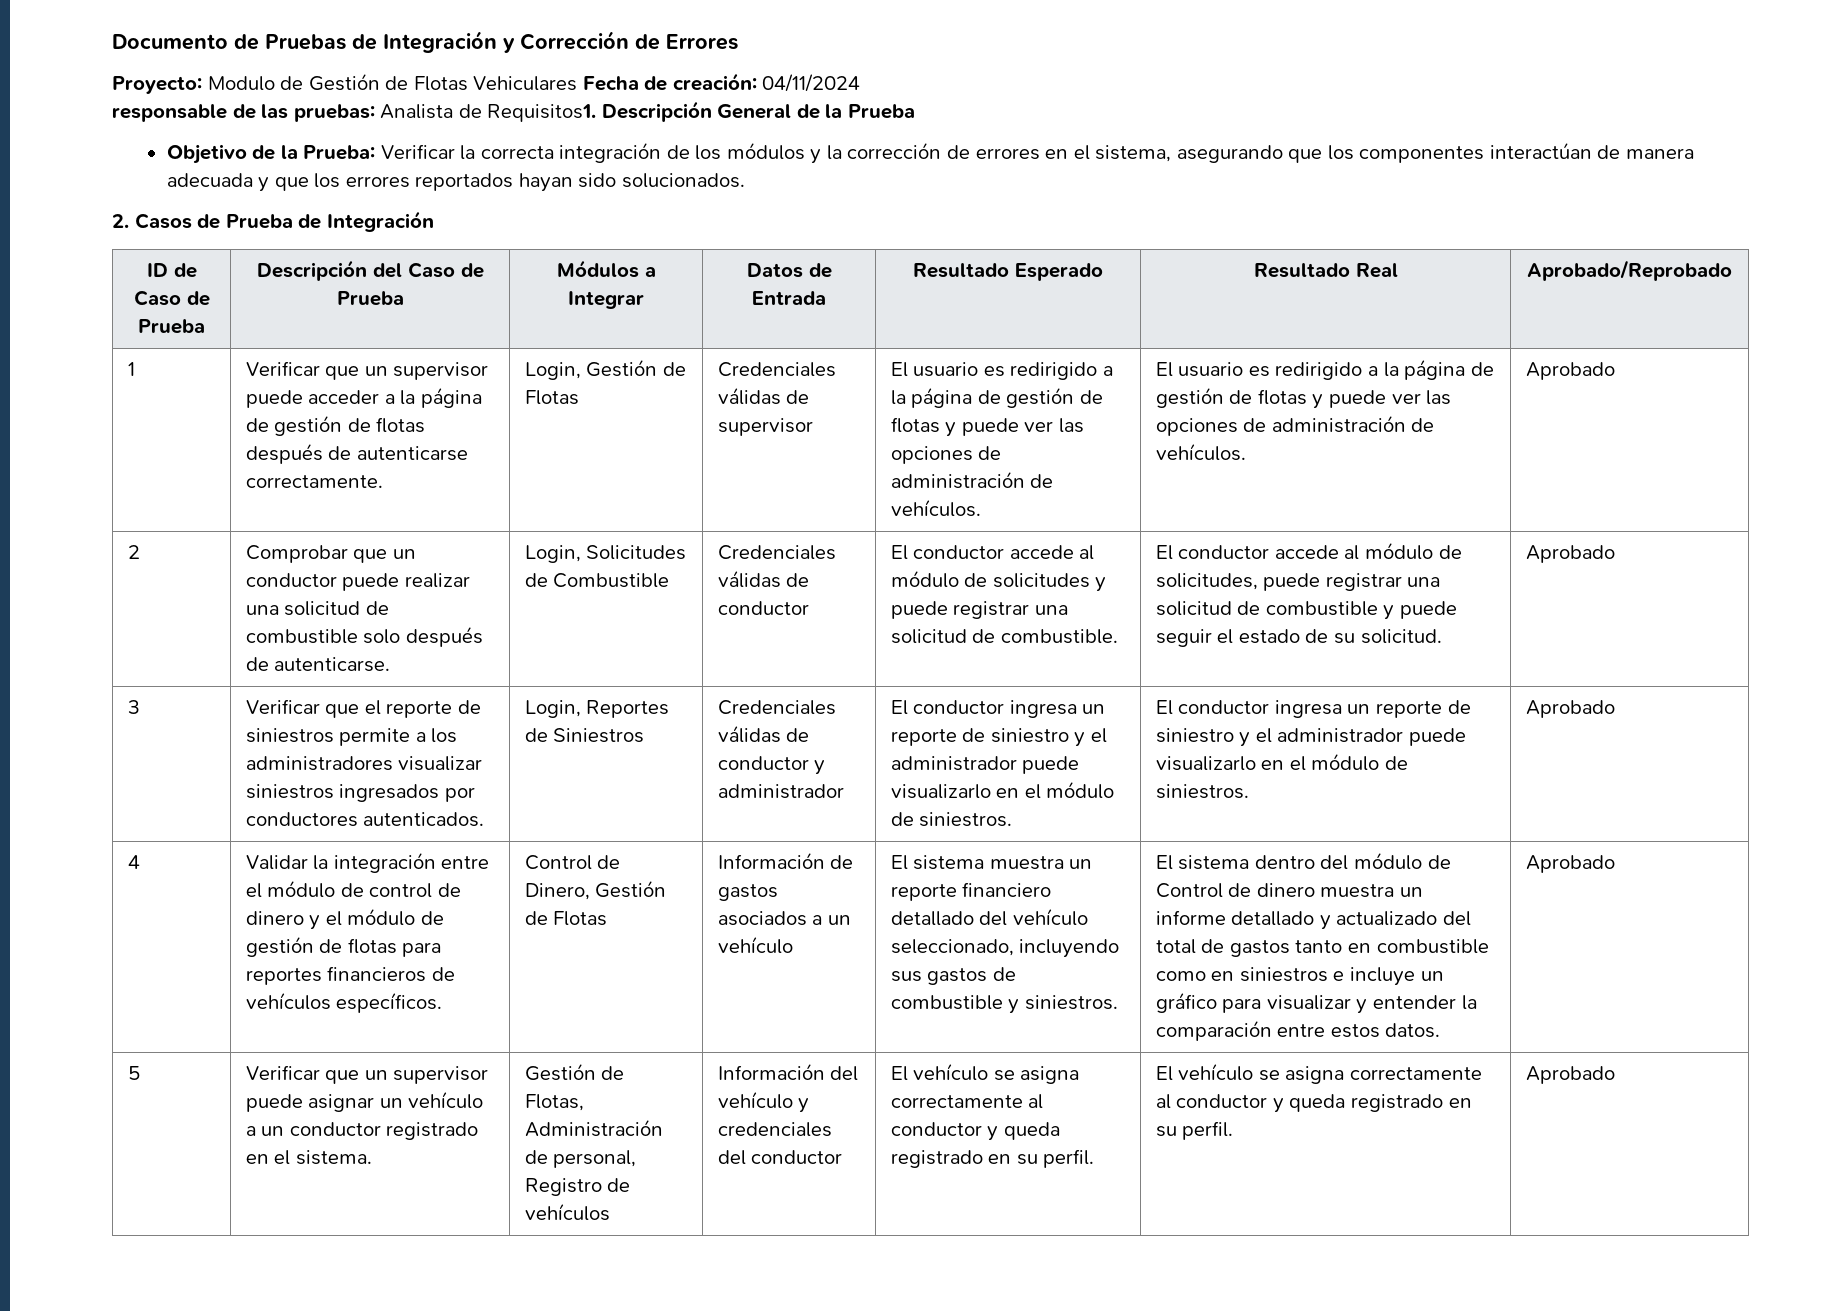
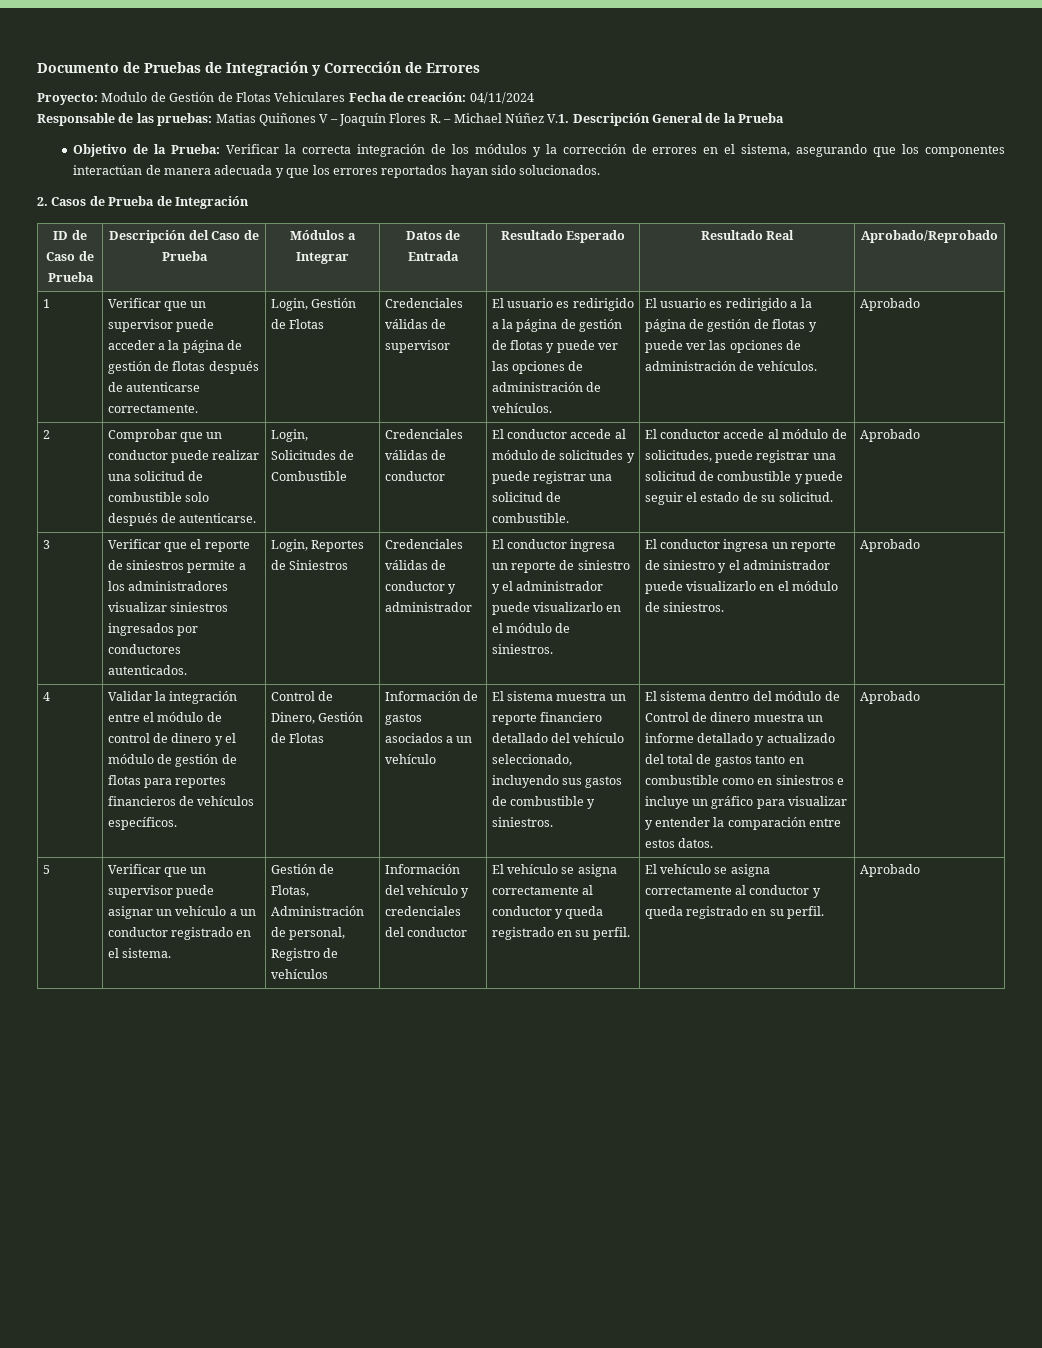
- responsable de las pruebas: Analista de Requisitos1. Descripción General de la Prueba
+ Responsable de las pruebas: Matias Quiñones V – Joaquín Flores R. – Michael Núñez V.1. Descripción General de la Prueba

